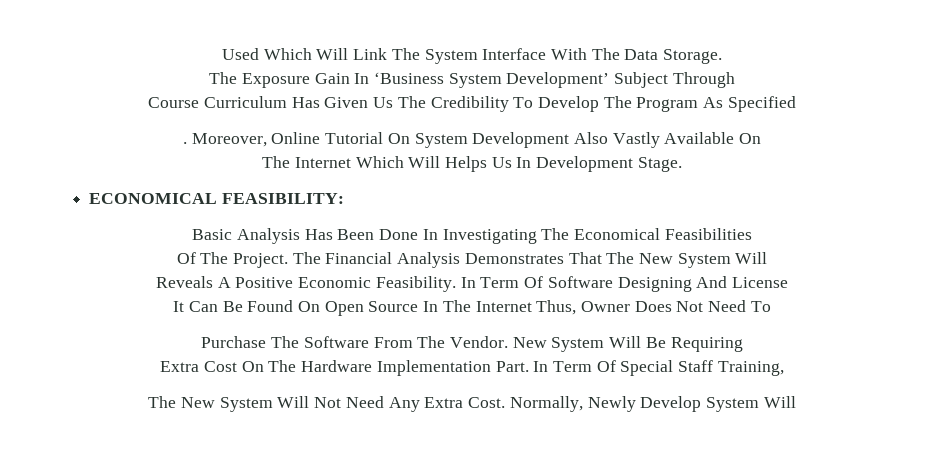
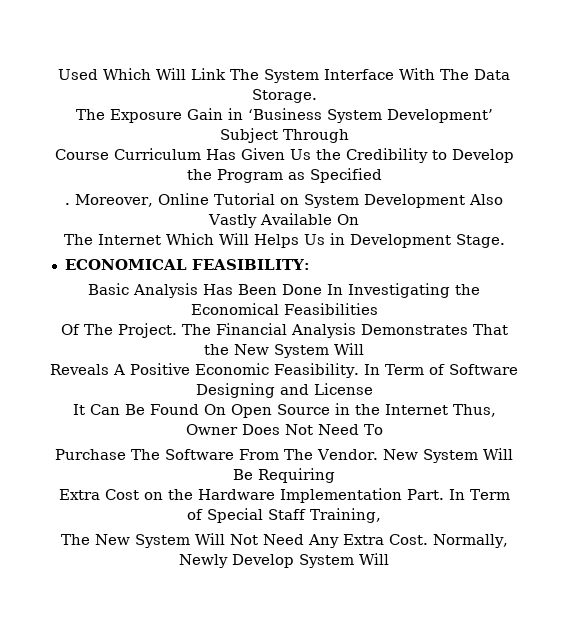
- The Exposure Gain In ‘Business System Development’ Subject Through
+ The Exposure Gain in ‘Business System Development’ Subject Through
- Course Curriculum Has Given Us The Credibility To Develop The Program As Specified
+ Course Curriculum Has Given Us the Credibility to Develop the Program as Specified
- Moreover, Online Tutorial On System Development Also Vastly Available On
+ Moreover, Online Tutorial on System Development Also Vastly Available On
- The Internet Which Will Helps Us In Development Stage.
+ The Internet Which Will Helps Us in Development Stage.
- Basic Analysis Has Been Done In Investigating The Economical Feasibilities
+ Basic Analysis Has Been Done In Investigating the Economical Feasibilities
- The Financial Analysis Demonstrates That The New System Will
+ The Financial Analysis Demonstrates That the New System Will
- In Term Of Software Designing And License
+ In Term of Software Designing and License
- It Can Be Found On Open Source In The Internet Thus, Owner Does Not Need To
+ It Can Be Found On Open Source in the Internet Thus, Owner Does Not Need To
- Extra Cost On The Hardware Implementation Part.
+ Extra Cost on the Hardware Implementation Part.
- In Term Of Special Staff Training,
+ In Term of Special Staff Training,

